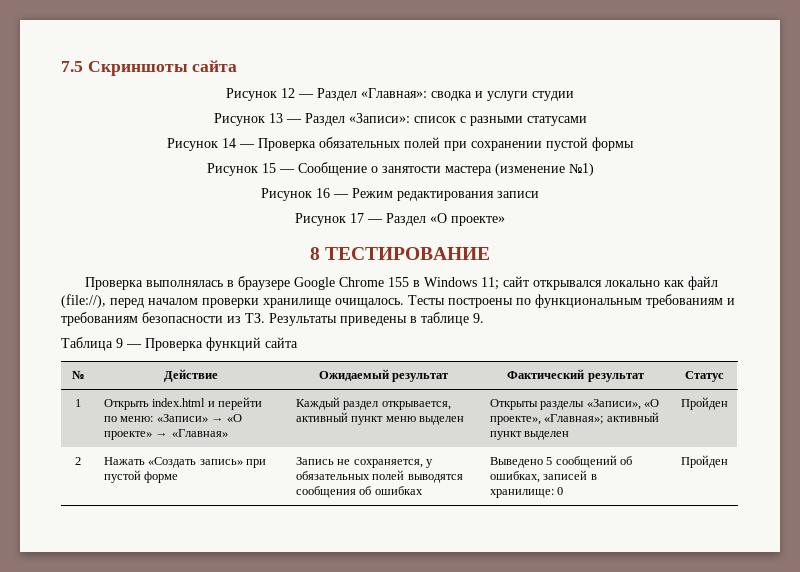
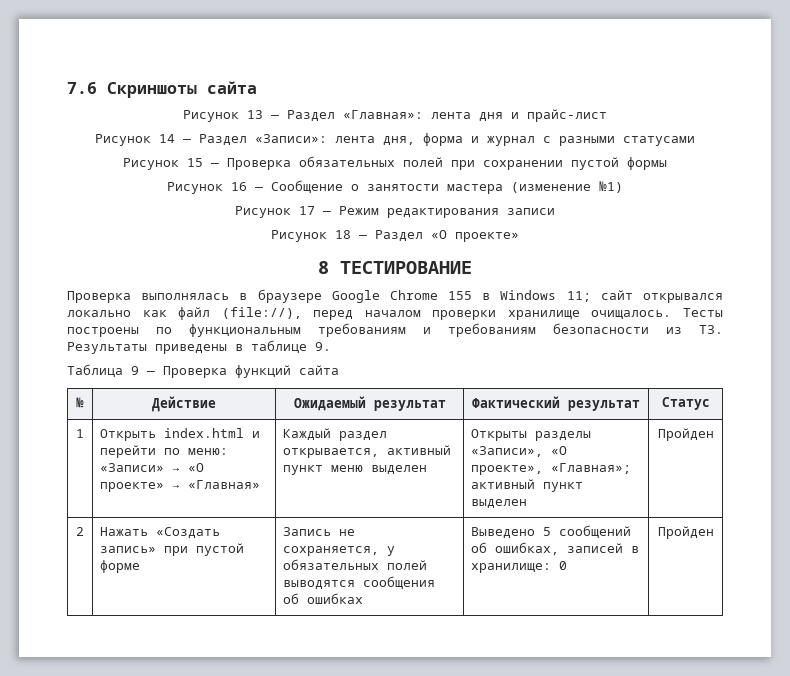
- 7.5 Скриншоты сайта
+ 7.6 Скриншоты сайта
- Рисунок 12 — Раздел «Главная»: сводка и услуги студии
- Рисунок 13 — Раздел «Записи»: список с разными статусами
+ Рисунок 13 — Раздел «Главная»: лента дня и прайс-лист
+ Рисунок 14 — Раздел «Записи»: лента дня, форма и журнал с разными статусами
- Рисунок 14 — Проверка обязательных полей при сохранении пустой формы
+ Рисунок 15 — Проверка обязательных полей при сохранении пустой формы
- Рисунок 15 — Сообщение о занятости мастера (изменение №1)
+ Рисунок 16 — Сообщение о занятости мастера (изменение №1)
- Рисунок 16 — Режим редактирования записи
+ Рисунок 17 — Режим редактирования записи
- Рисунок 17 — Раздел «О проекте»
+ Рисунок 18 — Раздел «О проекте»

